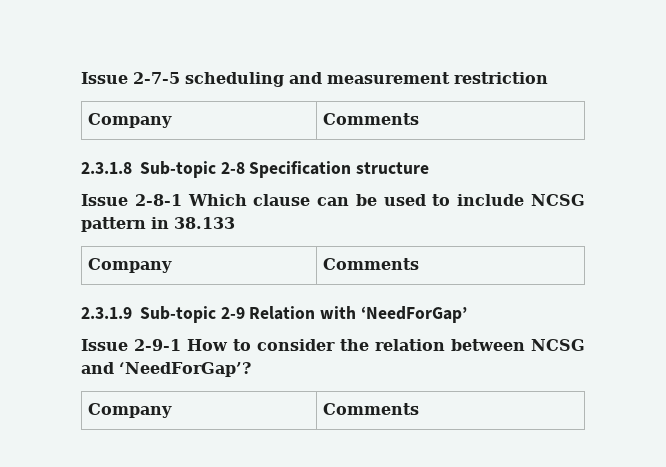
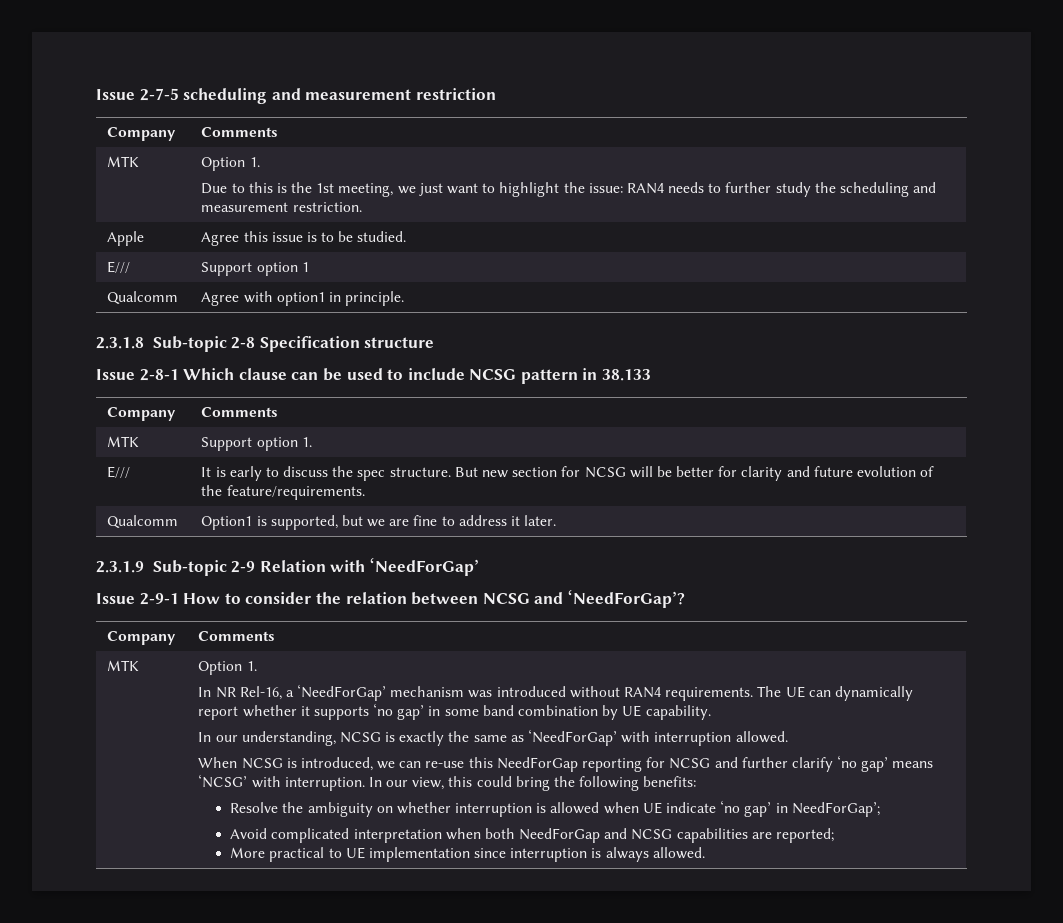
  Issue 2-7-5 scheduling and measurement restriction
  Company | Comments
+ MTK | Option 1.
+ Due to this is the 1st meeting, we just want to highlight the issue: RAN4 needs to further study the scheduling and measurement restriction.
+ Apple | Agree this issue is to be studied.
+ E/// | Support option 1
+ Qualcomm | Agree with option1 in principle.
+ MTK | Support option 1.
+ E/// | It is early to discuss the spec structure. But new section for NCSG will be better for clarity and future evolution of the feature/requirements.
+ Qualcomm | Option1 is supported, but we are fine to address it later.
  Issue 2-9-1 How to consider the relation between NCSG and ‘NeedForGap’?
  Company | Comments
+ MTK | Option 1.
+ In NR Rel-16, a ‘NeedForGap’ mechanism was introduced without RAN4 requirements. The UE can dynamically report whether it supports ‘no gap’ in some band combination by UE capability.
+ In our understanding, NCSG is exactly the same as ‘NeedForGap’ with interruption allowed.
+ When NCSG is introduced, we can re-use this NeedForGap reporting for NCSG and further clarify ‘no gap’ means ‘NCSG’ with interruption. In our view, this could bring the following benefits:
+ Resolve the ambiguity on whether interruption is allowed when UE indicate ‘no gap’ in NeedForGap’;
+ Avoid complicated interpretation when both NeedForGap and NCSG capabilities are reported;
+ More practical to UE implementation since interruption is always allowed.

